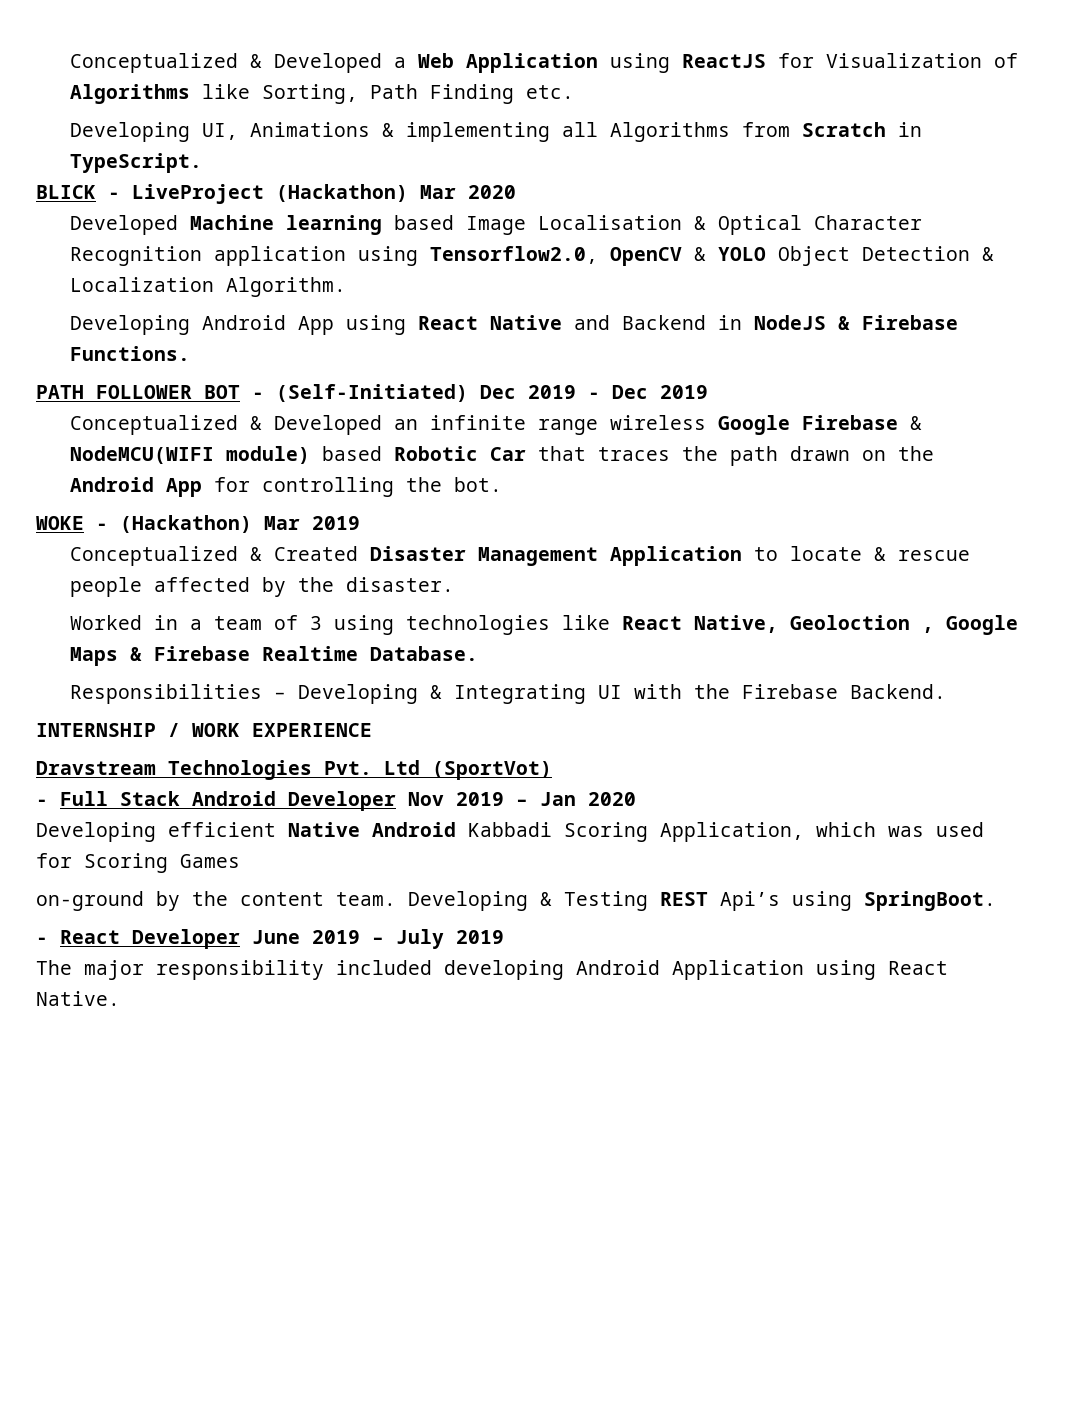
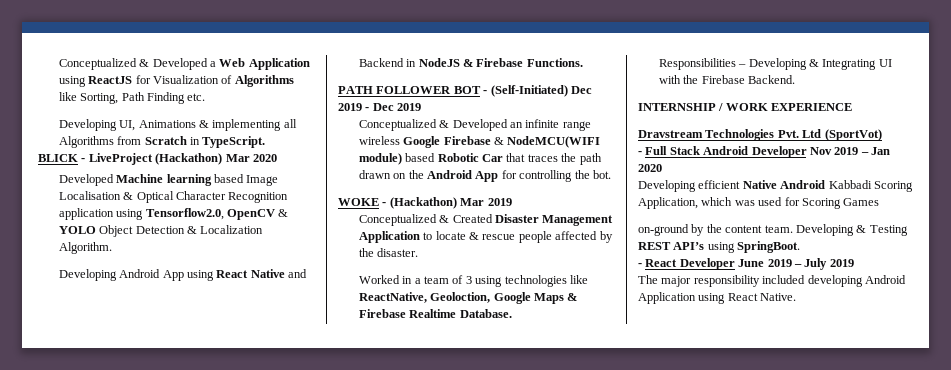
- Worked in a team of 3 using technologies like React Native, Geoloction , Google Maps & Firebase Realtime Database.
+ Worked in a team of 3 using technologies like ReactNative, Geoloction, Google Maps & Firebase Realtime Database.
- Developing & Testing REST Api’s using SpringBoot.
+ Developing & Testing REST API’s using SpringBoot.

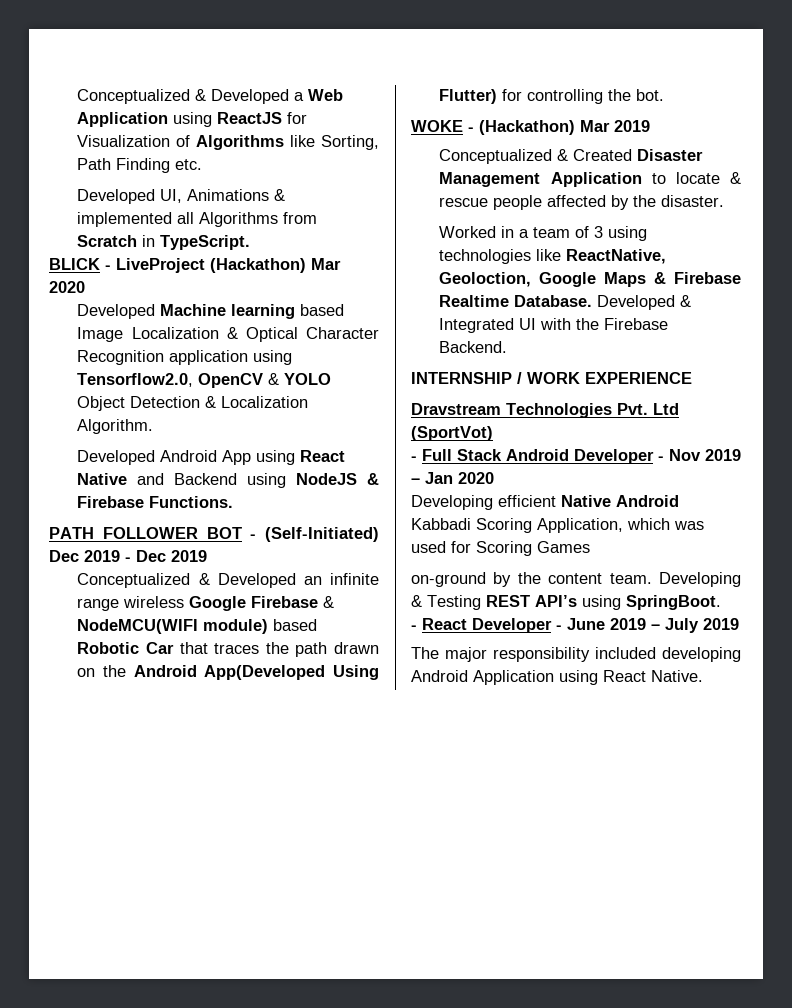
- Developing UI, Animations & implementing all Algorithms from Scratch in TypeScript.
+ Developed UI, Animations & implemented all Algorithms from Scratch in TypeScript.
- Developed Machine learning based Image Localisation & Optical Character Recognition application using Tensorflow2.0, OpenCV & YOLO Object Detection & Localization Algorithm.
+ Developed Machine learning based Image Localization & Optical Character Recognition application using Tensorflow2.0, OpenCV & YOLO Object Detection & Localization Algorithm.
- Developing Android App using React Native and Backend in NodeJS & Firebase Functions.
+ Developed Android App using React Native and Backend using NodeJS & Firebase Functions.
- Conceptualized & Developed an infinite range wireless Google Firebase & NodeMCU(WIFI module) based Robotic Car that traces the path drawn on the Android App for controlling the bot.
+ Conceptualized & Developed an infinite range wireless Google Firebase & NodeMCU(WIFI module) based Robotic Car that traces the path drawn on the Android App(Developed Using Flutter) for controlling the bot.
- Worked in a team of 3 using technologies like ReactNative, Geoloction, Google Maps & Firebase Realtime Database.
- Responsibilities – Developing & Integrating UI with the Firebase Backend.
+ Worked in a team of 3 using technologies like ReactNative, Geoloction, Google Maps & Firebase Realtime Database. Developed & Integrated UI with the Firebase Backend.
- - Full Stack Android Developer Nov 2019 – Jan 2020
+ - Full Stack Android Developer - Nov 2019 – Jan 2020
- - React Developer June 2019 – July 2019
+ - React Developer - June 2019 – July 2019

